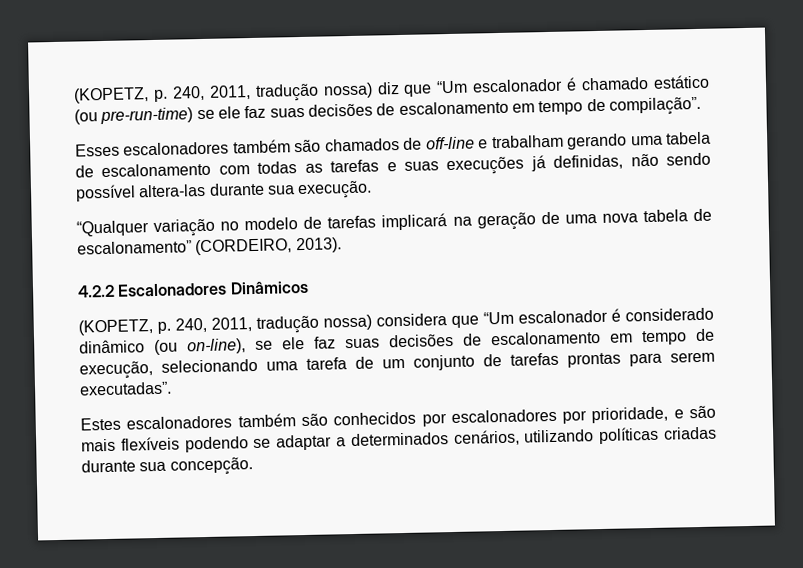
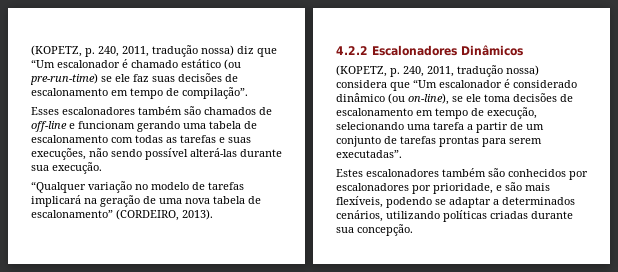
- Esses escalonadores também são chamados de off-line e trabalham gerando uma tabela de escalonamento com todas as tarefas e suas execuções já definidas, não sendo possível altera-las durante sua execução.
+ Esses escalonadores também são chamados de off-line e funcionam gerando uma tabela de escalonamento com todas as tarefas e suas execuções, não sendo possível alterá-las durante sua execução.
- (KOPETZ, p. 240, 2011, tradução nossa) considera que “Um escalonador é considerado dinâmico (ou on-line), se ele faz suas decisões de escalonamento em tempo de execução, selecionando uma tarefa de um conjunto de tarefas prontas para serem executadas”.
+ (KOPETZ, p. 240, 2011, tradução nossa) considera que “Um escalonador é considerado dinâmico (ou on-line), se ele toma decisões de escalonamento em tempo de execução, selecionando uma tarefa a partir de um conjunto de tarefas prontas para serem executadas”.
- Estes escalonadores também são conhecidos por escalonadores por prioridade, e são mais flexíveis podendo se adaptar a determinados cenários, utilizando políticas criadas durante sua concepção.
+ Estes escalonadores também são conhecidos por escalonadores por prioridade, e são mais flexíveis, podendo se adaptar a determinados cenários, utilizando políticas criadas durante sua concepção.

